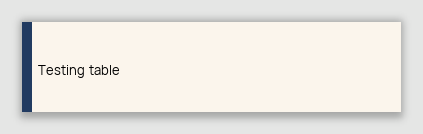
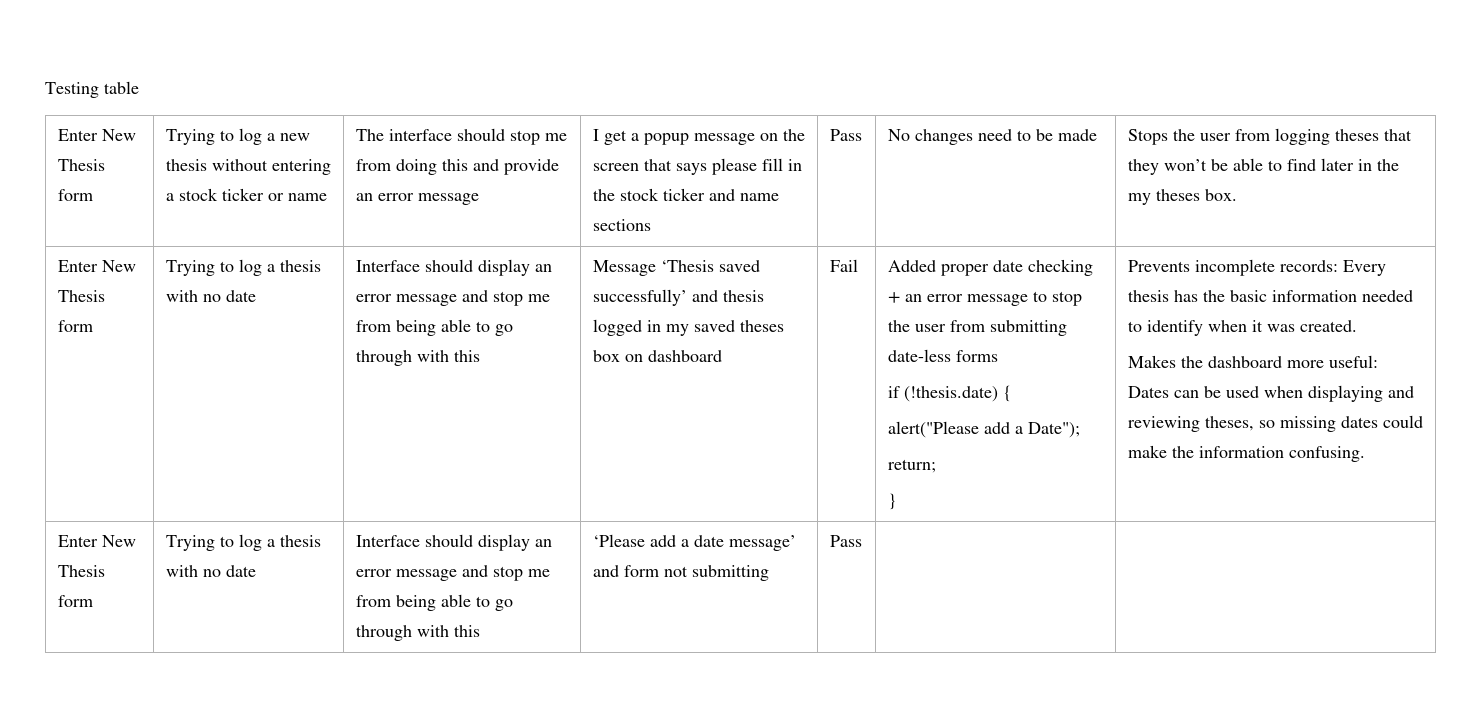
+ Enter New Thesis form | Trying to log a new thesis without entering a stock ticker or name | The interface should stop me from doing this and provide an error message | I get a popup message on the screen that says please fill in the stock ticker and name sections | Pass | No changes need to be made | Stops the user from logging theses that they won’t be able to find later in the my theses box.
+ Enter New Thesis form | Trying to log a thesis with no date | Interface should display an error message and stop me from being able to go through with this | Message ‘Thesis saved successfully’ and thesis logged in my saved theses box on dashboard | Fail | Added proper date checking + an error message to stop the user from submitting date-less forms
+ if (!thesis.date) {
+ alert("Please add a Date");
+ return;
+ } | Prevents incomplete records: Every thesis has the basic information needed to identify when it was created.
+ Makes the dashboard more useful: Dates can be used when displaying and reviewing theses, so missing dates could make the information confusing.
+ Enter New Thesis form | Trying to log a thesis with no date | Interface should display an error message and stop me from being able to go through with this | ‘Please add a date message’ and form not submitting | Pass | |

